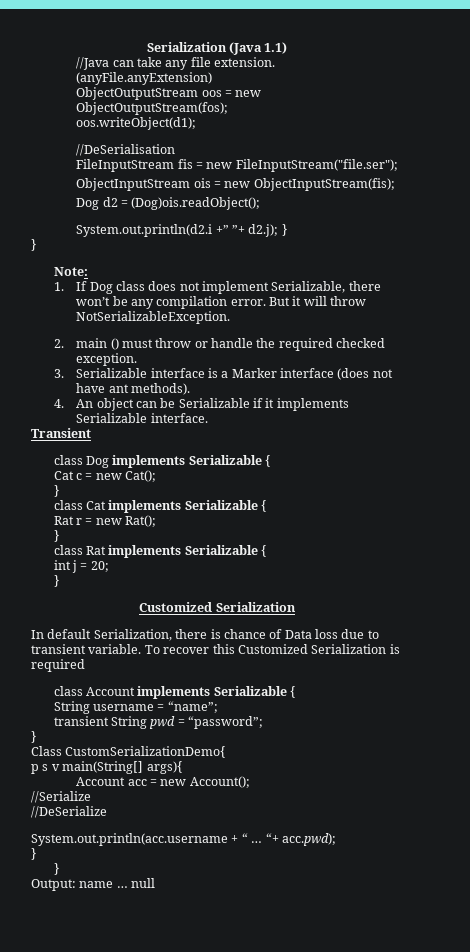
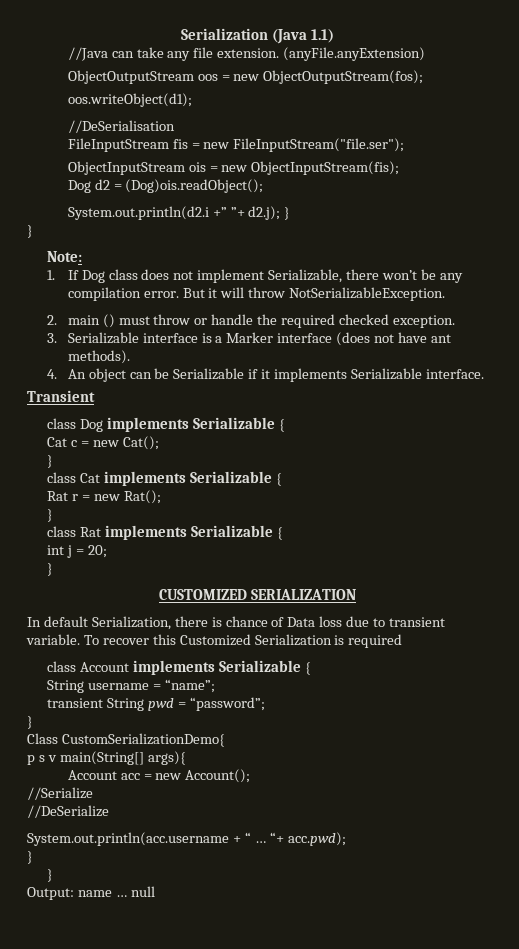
  int j = 20;
  }
- Customized Serialization
+ CUSTOMIZED SERIALIZATION

